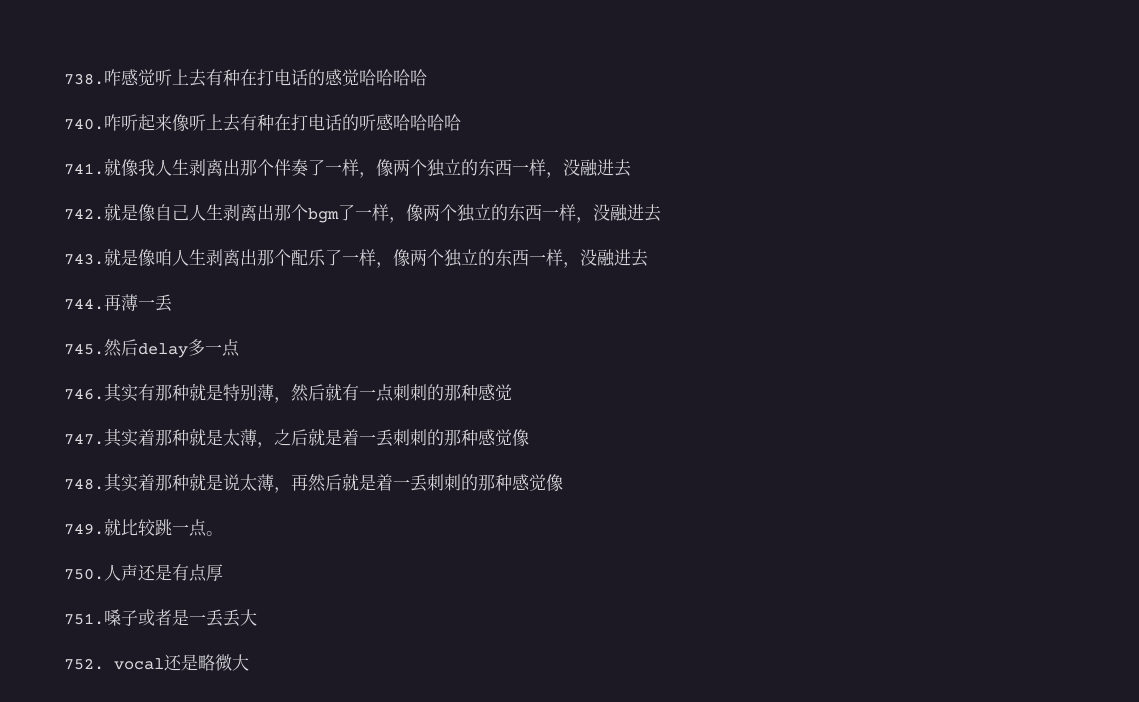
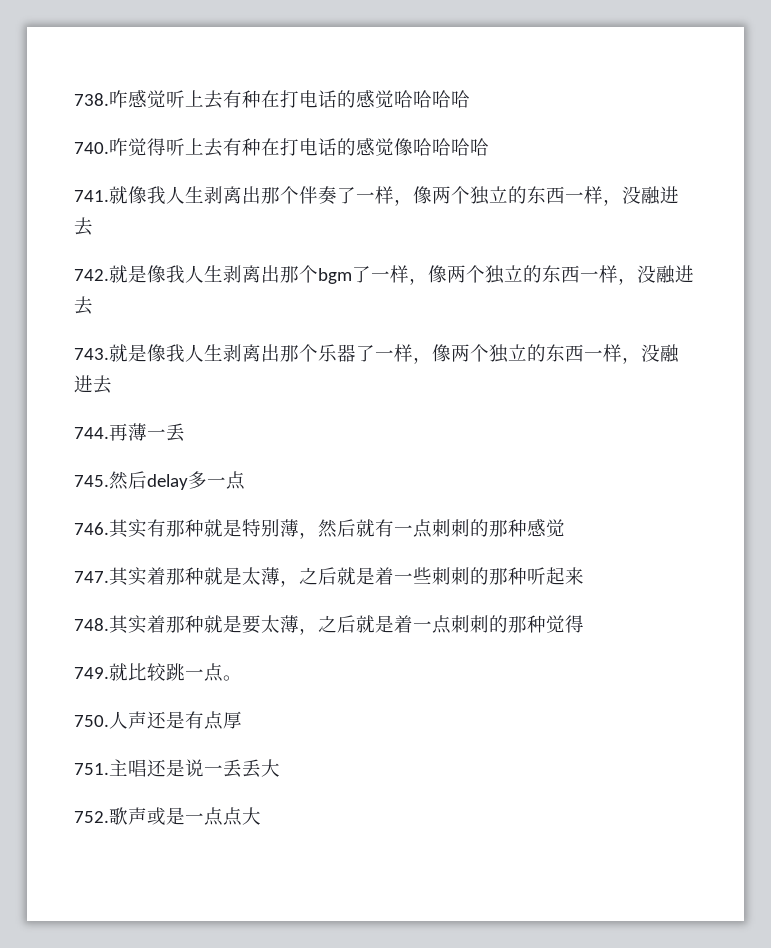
- 740.咋听起来像听上去有种在打电话的听感哈哈哈哈
+ 740.咋觉得听上去有种在打电话的感觉像哈哈哈哈
- 742.就是像自己人生剥离出那个bgm了一样，像两个独立的东西一样，没融进去
+ 742.就是像我人生剥离出那个bgm了一样，像两个独立的东西一样，没融进去
- 743.就是像咱人生剥离出那个配乐了一样，像两个独立的东西一样，没融进去
+ 743.就是像我人生剥离出那个乐器了一样，像两个独立的东西一样，没融进去
- 747.其实着那种就是太薄，之后就是着一丢刺刺的那种感觉像
+ 747.其实着那种就是太薄，之后就是着一些刺刺的那种听起来
- 748.其实着那种就是说太薄，再然后就是着一丢刺刺的那种感觉像
+ 748.其实着那种就是要太薄，之后就是着一点刺刺的那种觉得
- 751.嗓子或者是一丢丢大
+ 751.主唱还是说一丢丢大
- 752. vocal还是略微大
+ 752.歌声或是一点点大

